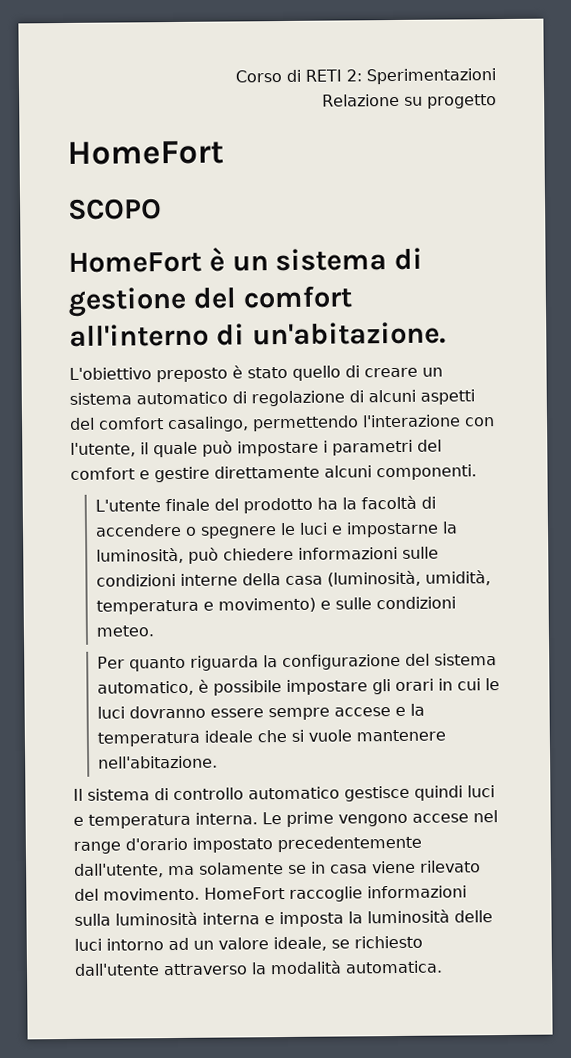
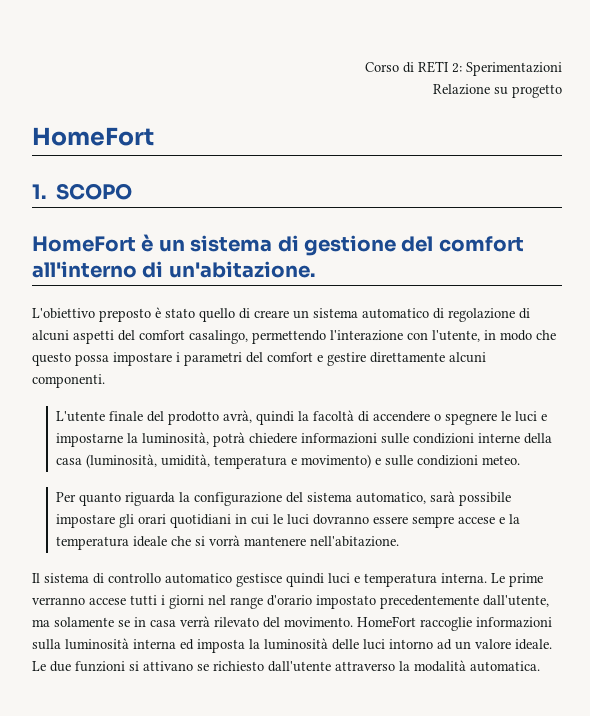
- SCOPO
+ 1. SCOPO
- L'obiettivo preposto è stato quello di creare un sistema automatico di regolazione di alcuni aspetti del comfort casalingo, permettendo l'interazione con l'utente, il quale può impostare i parametri del comfort e gestire direttamente alcuni componenti.
+ L'obiettivo preposto è stato quello di creare un sistema automatico di regolazione di alcuni aspetti del comfort casalingo, permettendo l'interazione con l'utente, in modo che questo possa impostare i parametri del comfort e gestire direttamente alcuni componenti.
- L'utente finale del prodotto ha la facoltà di accendere o spegnere le luci e impostarne la luminosità, può chiedere informazioni sulle condizioni interne della casa (luminosità, umidità, temperatura e movimento) e sulle condizioni meteo.
+ L'utente finale del prodotto avrà, quindi la facoltà di accendere o spegnere le luci e impostarne la luminosità, potrà chiedere informazioni sulle condizioni interne della casa (luminosità, umidità, temperatura e movimento) e sulle condizioni meteo.
- Per quanto riguarda la configurazione del sistema automatico, è possibile impostare gli orari in cui le luci dovranno essere sempre accese e la temperatura ideale che si vuole mantenere nell'abitazione.
+ Per quanto riguarda la configurazione del sistema automatico, sarà possibile impostare gli orari quotidiani in cui le luci dovranno essere sempre accese e la temperatura ideale che si vorrà mantenere nell'abitazione.
- Le prime vengono accese nel range d'orario impostato precedentemente dall'utente, ma solamente se in casa viene rilevato del movimento.
+ Le prime verranno accese tutti i giorni nel range d'orario impostato precedentemente dall'utente, ma solamente se in casa verrà rilevato del movimento.
- HomeFort raccoglie informazioni sulla luminosità interna e imposta la luminosità delle luci intorno ad un valore ideale, se richiesto dall'utente attraverso la modalità automatica.
+ HomeFort raccoglie informazioni sulla luminosità interna ed imposta la luminosità delle luci intorno ad un valore ideale. Le due funzioni si attivano se richiesto dall'utente attraverso la modalità automatica.

